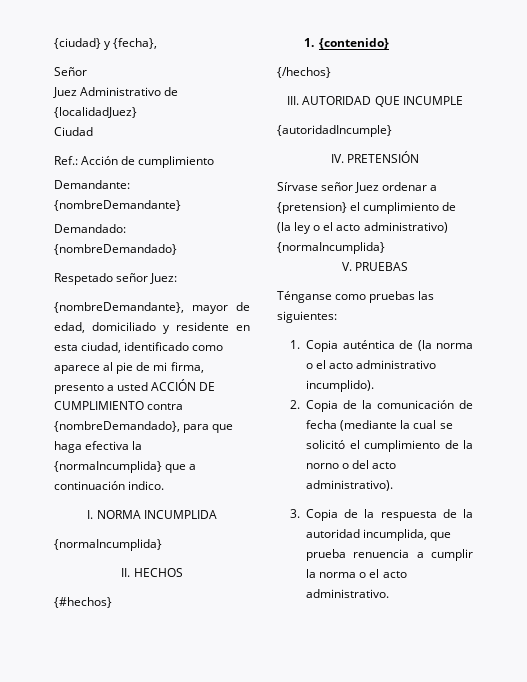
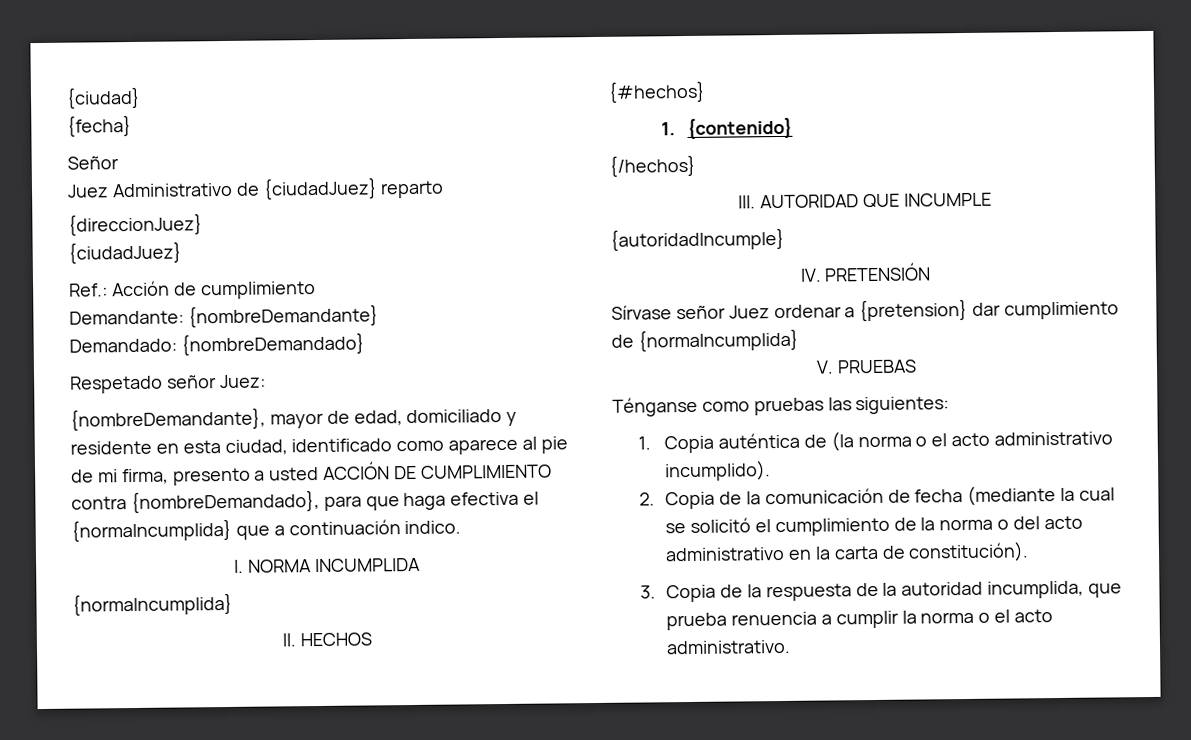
- {ciudad} y {fecha},
+ {ciudad}
+ {fecha}
- Juez Administrativo de {localidadJuez}
- Ciudad
+ Juez Administrativo de {ciudadJuez} reparto
+ {direccionJuez}
+ {ciudadJuez}
- {nombreDemandante}, mayor de edad, domiciliado y residente en esta ciudad, identificado como aparece al pie de mi firma, presento a usted ACCIÓN DE CUMPLIMIENTO contra {nombreDemandado}, para que haga efectiva la {normaIncumplida} que a continuación indico.
+ {nombreDemandante}, mayor de edad, domiciliado y residente en esta ciudad, identificado como aparece al pie de mi firma, presento a usted ACCIÓN DE CUMPLIMIENTO contra {nombreDemandado}, para que haga efectiva el {normaIncumplida} que a continuación indico.
- Sírvase señor Juez ordenar a {pretension} el cumplimiento de (la ley o el acto administrativo) {normaIncumplida}
+ Sírvase señor Juez ordenar a {pretension} dar cumplimiento de {normaIncumplida}
- 2. Copia de la comunicación de fecha (mediante la cual se solicitó el cumplimiento de la norno o del acto administrativo).
+ 2. Copia de la comunicación de fecha (mediante la cual se solicitó el cumplimiento de la norma o del acto administrativo en la carta de constitución).

